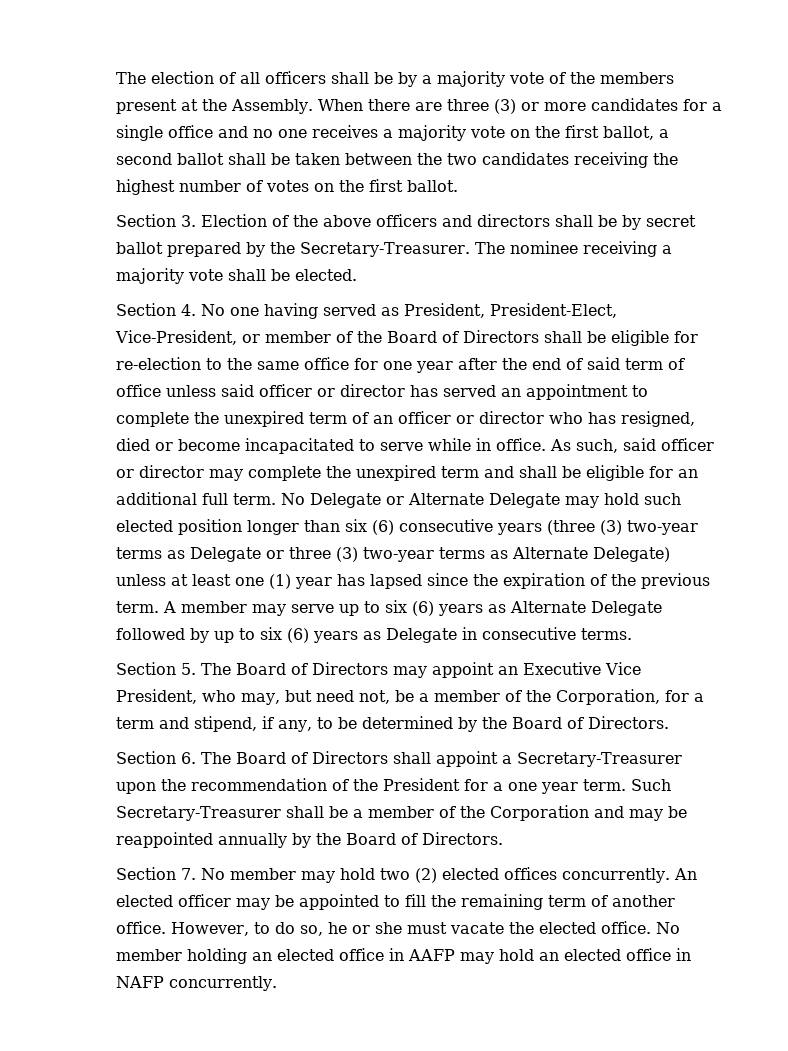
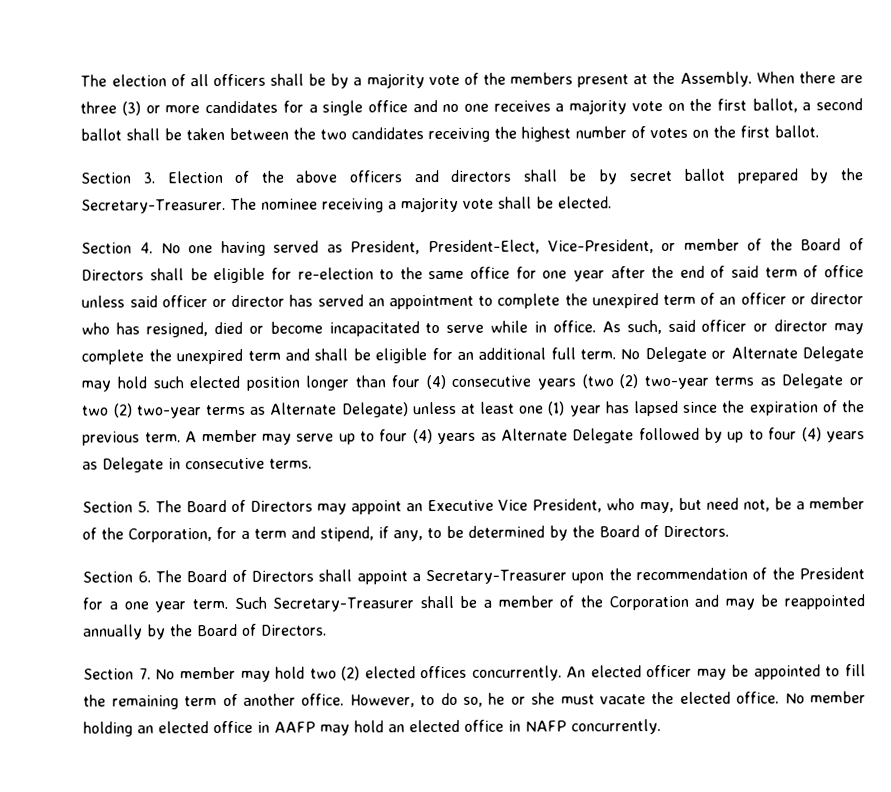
- No Delegate or Alternate Delegate may hold such elected position longer than six (6) consecutive years (three (3) two-year terms as Delegate or three (3) two-year terms as Alternate Delegate) unless at least one (1) year has lapsed since the expiration of the previous term.
+ No Delegate or Alternate Delegate may hold such elected position longer than four (4) consecutive years (two (2) two-year terms as Delegate or two (2) two-year terms as Alternate Delegate) unless at least one (1) year has lapsed since the expiration of the previous term.
- A member may serve up to six (6) years as Alternate Delegate followed by up to six (6) years as Delegate in consecutive terms.
+ A member may serve up to four (4) years as Alternate Delegate followed by up to four (4) years as Delegate in consecutive terms.

